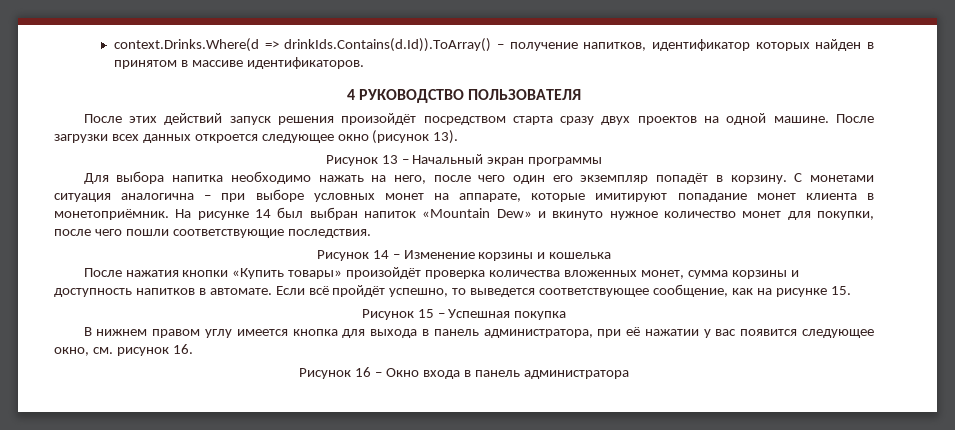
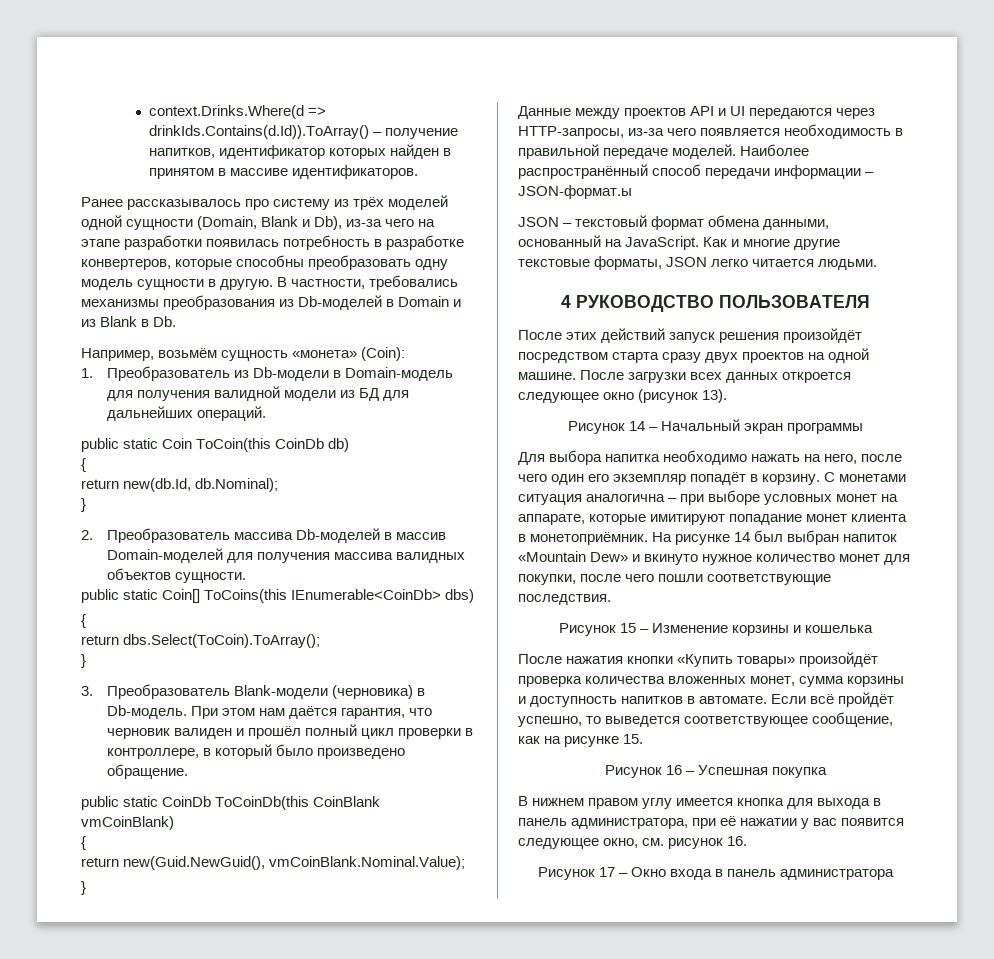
+ Ранее рассказывалось про систему из трёх моделей одной сущности (Domain, Blank и Db), из-за чего на этапе разработки появилась потребность в разработке конвертеров, которые способны преобразовать одну модель сущности в другую. В частности, требовались механизмы преобразования из Db-моделей в Domain и из Blank в Db.
+ Например, возьмём сущность «монета» (Coin):
+ 1. Преобразователь из Db-модели в Domain-модель для получения валидной модели из БД для дальнейших операций.
+ public static Coin ToCoin(this CoinDb db)
+ {
+ return new(db.Id, db.Nominal);
+ }
+ 2. Преобразователь массива Db-моделей в массив Domain-моделей для получения массива валидных объектов сущности.
+ public static Coin[] ToCoins(this IEnumerable<CoinDb> dbs)
+ {
+ return dbs.Select(ToCoin).ToArray();
+ }
+ 3. Преобразователь Blank-модели (черновика) в Db-модель. При этом нам даётся гарантия, что черновик валиден и прошёл полный цикл проверки в контроллере, в который было произведено обращение.
+ public static CoinDb ToCoinDb(this CoinBlank vmCoinBlank)
+ {
+ return new(Guid.NewGuid(), vmCoinBlank.Nominal.Value);
+ }
+ Данные между проектов API и UI передаются через HTTP-запросы, из-за чего появляется необходимость в правильной передаче моделей. Наиболее распространённый способ передачи информации – JSON-формат.ы
+ JSON – текстовый формат обмена данными, основанный на JavaScript. Как и многие другие текстовые форматы, JSON легко читается людьми.
- Рисунок 13 – Начальный экран программы
+ Рисунок 14 – Начальный экран программы
- Рисунок 14 – Изменение корзины и кошелька
+ Рисунок 15 – Изменение корзины и кошелька
- Рисунок 15 – Успешная покупка
+ Рисунок 16 – Успешная покупка
- Рисунок 16 – Окно входа в панель администратора
+ Рисунок 17 – Окно входа в панель администратора

